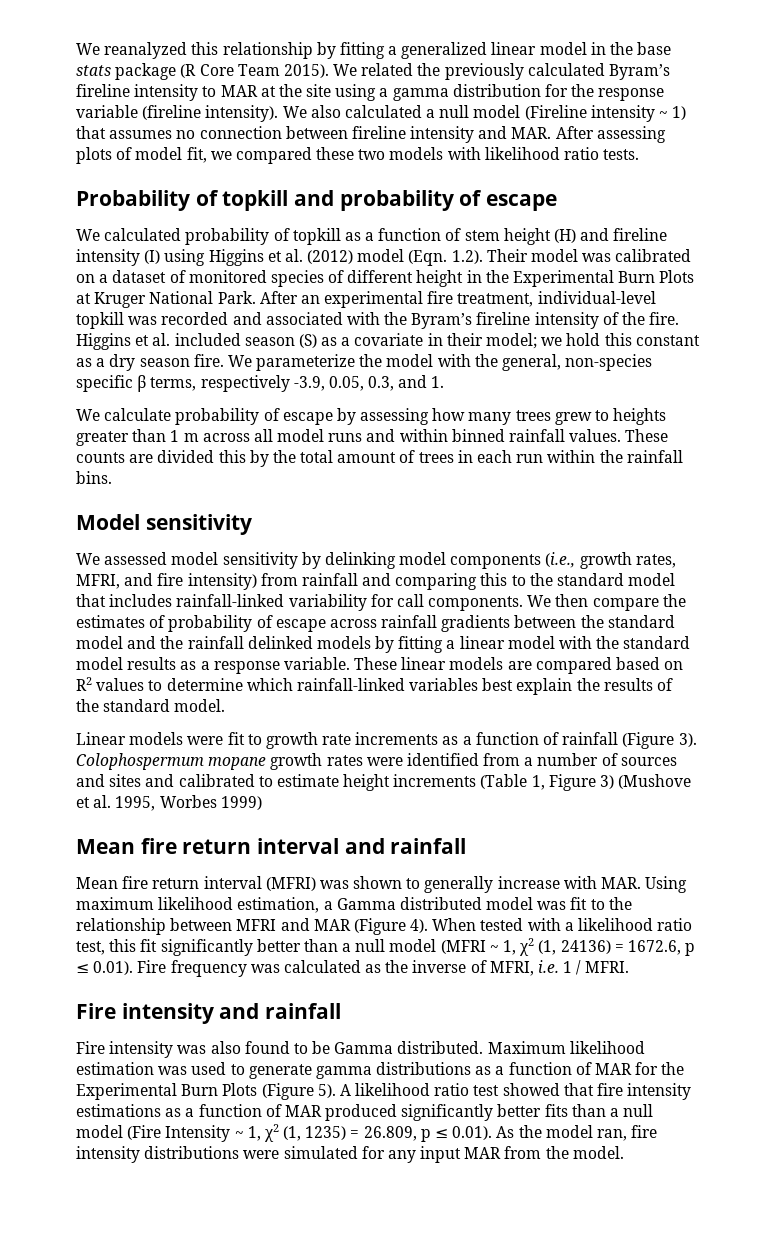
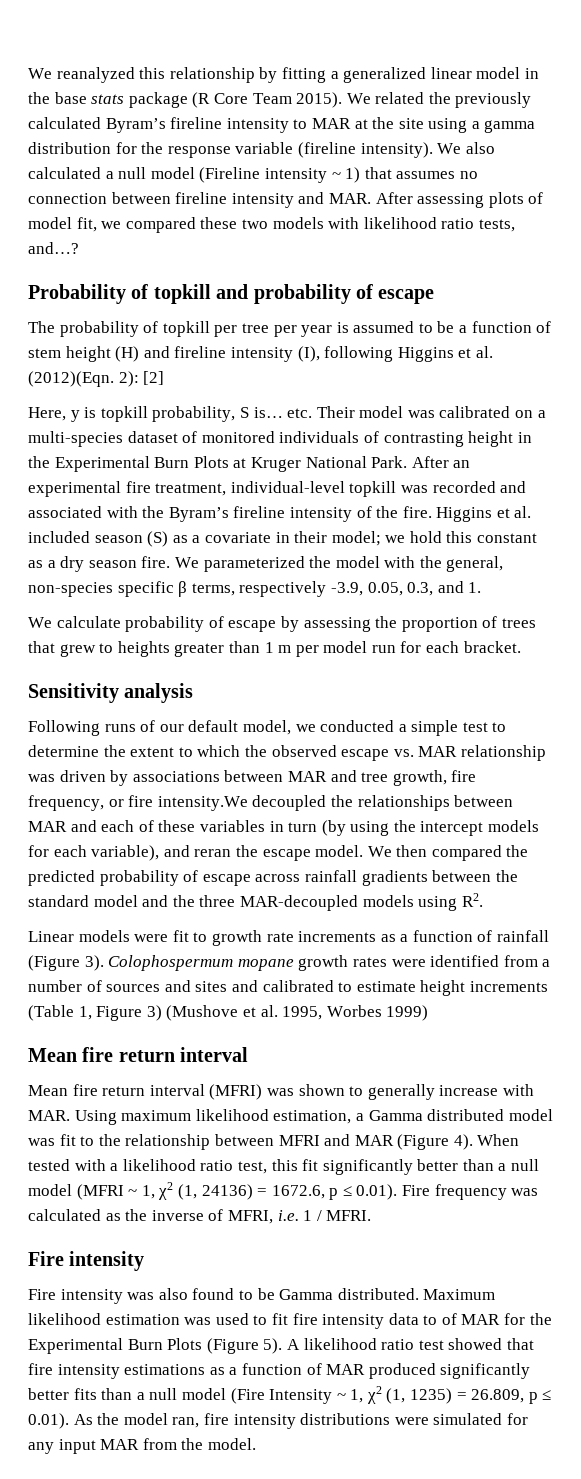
- We also calculated a null model (Fireline intensity ~ 1) that assumes no connection between fireline intensity and MAR. After assessing plots of model fit, we compared these two models with likelihood ratio tests.
+ We also calculated a null model (Fireline intensity ~ 1) that assumes no connection between fireline intensity and MAR. After assessing plots of model fit, we compared these two models with likelihood ratio tests, and…?
- We calculated probability of topkill as a function of stem height (H) and fireline intensity (I) using Higgins et al. (2012) model (Eqn. 1.2). Their model was calibrated on a dataset of monitored species of different height in the Experimental Burn Plots at Kruger National Park.
+ The probability of topkill per tree per year is assumed to be a function of stem height (H) and fireline intensity (I), following Higgins et al. (2012)(Eqn. 2): [2]
+ Here, y is topkill probability, S is… etc. Their model was calibrated on a multi-species dataset of monitored individuals of contrasting height in the Experimental Burn Plots at Kruger National Park.
- We parameterize the model with the general, non-species specific β terms, respectively -3.9, 0.05, 0.3, and 1.
+ We parameterized the model with the general, non-species specific β terms, respectively -3.9, 0.05, 0.3, and 1.
- We calculate probability of escape by assessing how many trees grew to heights greater than 1 m across all model runs and within binned rainfall values. These counts are divided this by the total amount of trees in each run within the rainfall bins.
- Model sensitivity
- We assessed model sensitivity by delinking model components (i.e., growth rates, MFRI, and fire intensity) from rainfall and comparing this to the standard model that includes rainfall-linked variability for call components. We then compare the estimates of probability of escape across rainfall gradients between the standard model and the rainfall delinked models by fitting a linear model with the standard model results as a response variable. These linear models are compared based on R2 values to determine which rainfall-linked variables best explain the results of the standard model.
+ We calculate probability of escape by assessing the proportion of trees that grew to heights greater than 1 m per model run for each bracket.
+ Sensitivity analysis
+ Following runs of our default model, we conducted a simple test to determine the extent to which the observed escape vs. MAR relationship was driven by associations between MAR and tree growth, fire frequency, or fire intensity.We decoupled the relationships between MAR and each of these variables in turn (by using the intercept models for each variable), and reran the escape model. We then compared the predicted probability of escape across rainfall gradients between the standard model and the three MAR-decoupled models using R2.
  Colophospermum mopane growth rates were identified from a number of sources and sites and calibrated to estimate height increments (Table 1, Figure 3) (Mushove et al. 1995, Worbes 1999)
- Mean fire return interval and rainfall
+ Mean fire return interval
  When tested with a likelihood ratio test, this fit significantly better than a null model (MFRI ~ 1, χ2 (1, 24136) = 1672.6, p ≤ 0.01). Fire frequency was calculated as the inverse of MFRI, i.e. 1 / MFRI.
- Fire intensity and rainfall
+ Fire intensity
- Maximum likelihood estimation was used to generate gamma distributions as a function of MAR for the Experimental Burn Plots (Figure 5).
+ Maximum likelihood estimation was used to fit fire intensity data to of MAR for the Experimental Burn Plots (Figure 5).

